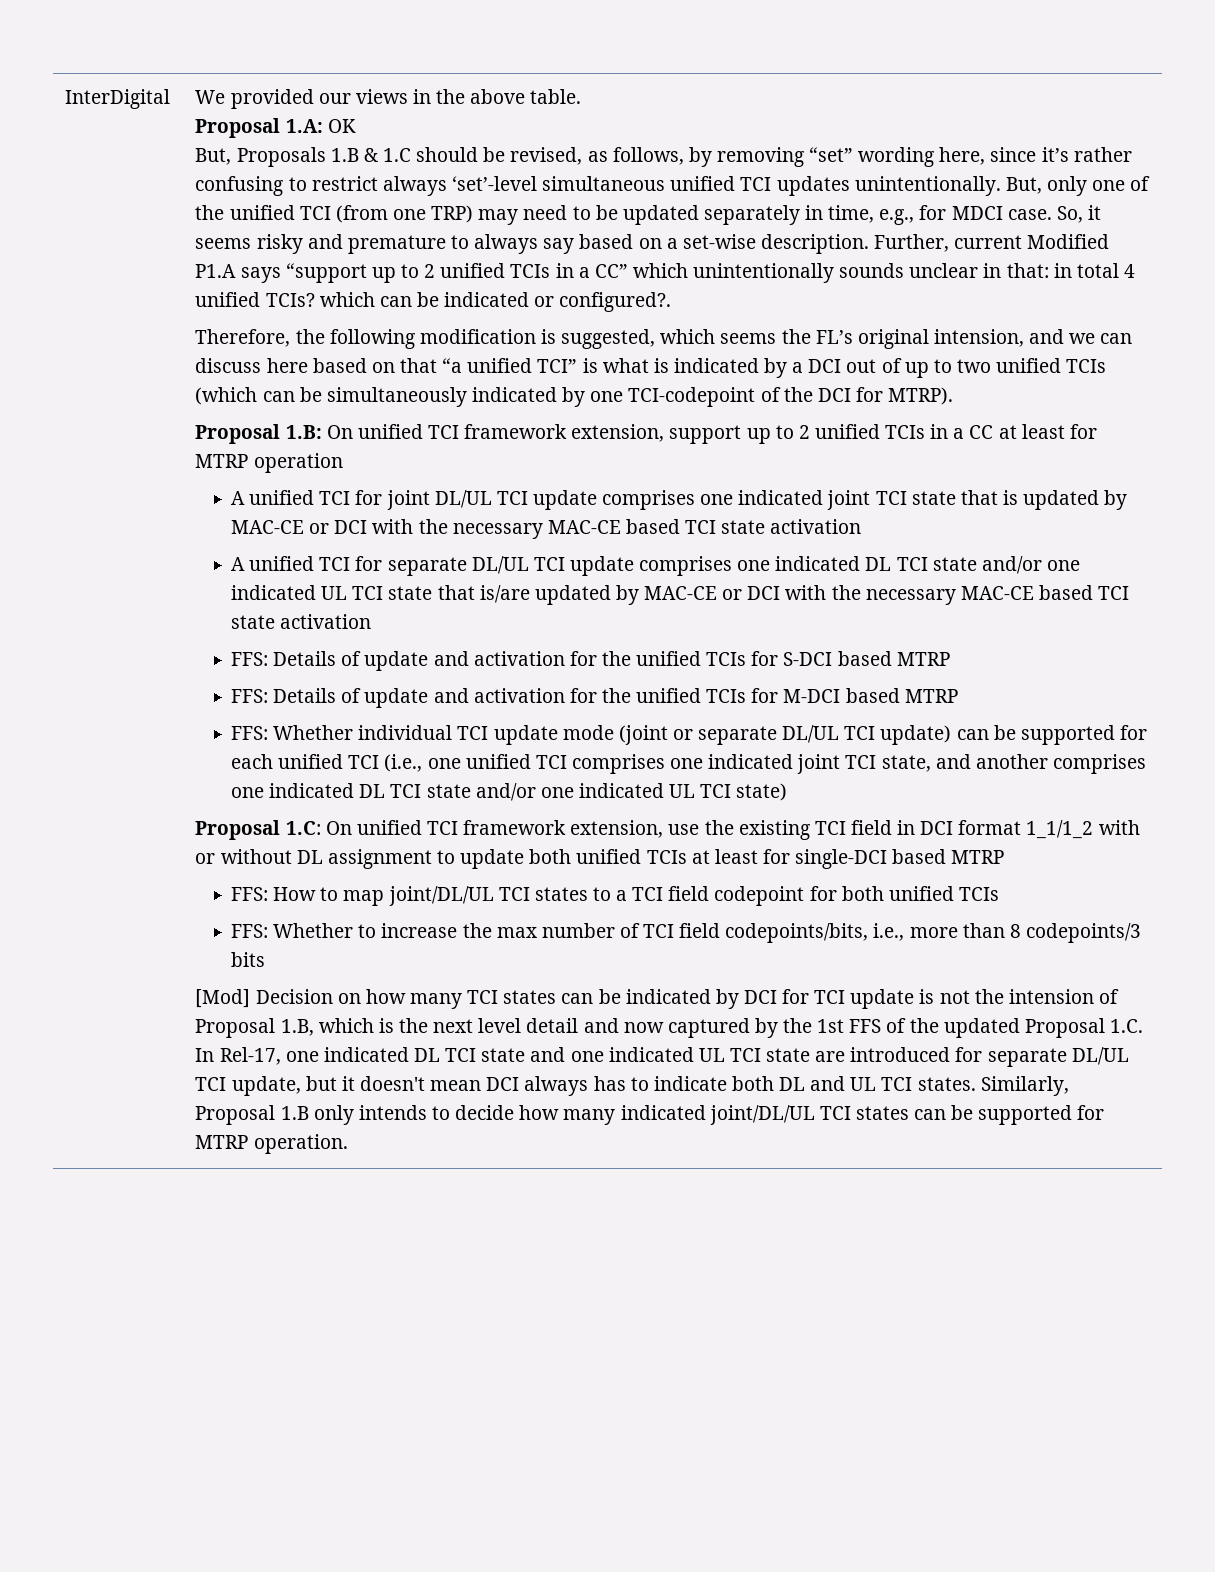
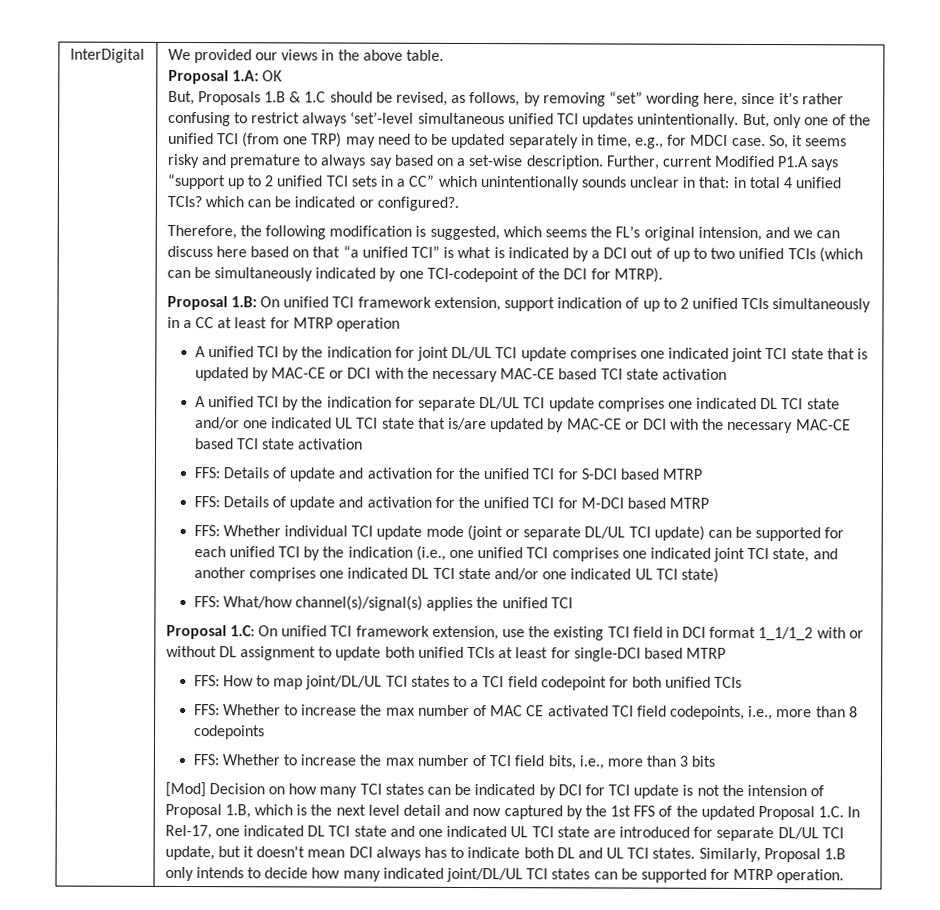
- Further, current Modified P1.A says “support up to 2 unified TCIs in a CC” which unintentionally sounds unclear in that: in total 4 unified TCIs? which can be indicated or configured?.
+ Further, current Modified P1.A says “support up to 2 unified TCI sets in a CC” which unintentionally sounds unclear in that: in total 4 unified TCIs? which can be indicated or configured?.
- Proposal 1.B: On unified TCI framework extension, support up to 2 unified TCIs in a CC at least for MTRP operation
+ Proposal 1.B: On unified TCI framework extension, support indication of up to 2 unified TCIs simultaneously in a CC at least for MTRP operation
- A unified TCI for joint DL/UL TCI update comprises one indicated joint TCI state that is updated by MAC-CE or DCI with the necessary MAC-CE based TCI state activation
+ A unified TCI by the indication for joint DL/UL TCI update comprises one indicated joint TCI state that is updated by MAC-CE or DCI with the necessary MAC-CE based TCI state activation
- A unified TCI for separate DL/UL TCI update comprises one indicated DL TCI state and/or one indicated UL TCI state that is/are updated by MAC-CE or DCI with the necessary MAC-CE based TCI state activation
+ A unified TCI by the indication for separate DL/UL TCI update comprises one indicated DL TCI state and/or one indicated UL TCI state that is/are updated by MAC-CE or DCI with the necessary MAC-CE based TCI state activation
- FFS: Details of update and activation for the unified TCIs for S-DCI based MTRP
+ FFS: Details of update and activation for the unified TCI for S-DCI based MTRP
- FFS: Details of update and activation for the unified TCIs for M-DCI based MTRP
+ FFS: Details of update and activation for the unified TCI for M-DCI based MTRP
- FFS: Whether individual TCI update mode (joint or separate DL/UL TCI update) can be supported for each unified TCI (i.e., one unified TCI comprises one indicated joint TCI state, and another comprises one indicated DL TCI state and/or one indicated UL TCI state)
+ FFS: Whether individual TCI update mode (joint or separate DL/UL TCI update) can be supported for each unified TCI by the indication (i.e., one unified TCI comprises one indicated joint TCI state, and another comprises one indicated DL TCI state and/or one indicated UL TCI state)
+ FFS: What/how channel(s)/signal(s) applies the unified TCI
- FFS: Whether to increase the max number of TCI field codepoints/bits, i.e., more than 8 codepoints/3 bits
+ FFS: Whether to increase the max number of MAC CE activated TCI field codepoints, i.e., more than 8 codepoints
+ FFS: Whether to increase the max number of TCI field bits, i.e., more than 3 bits

